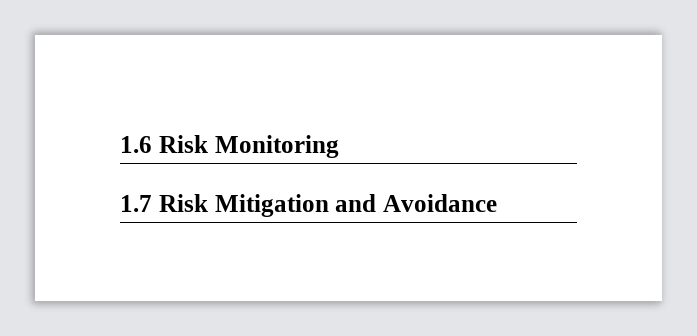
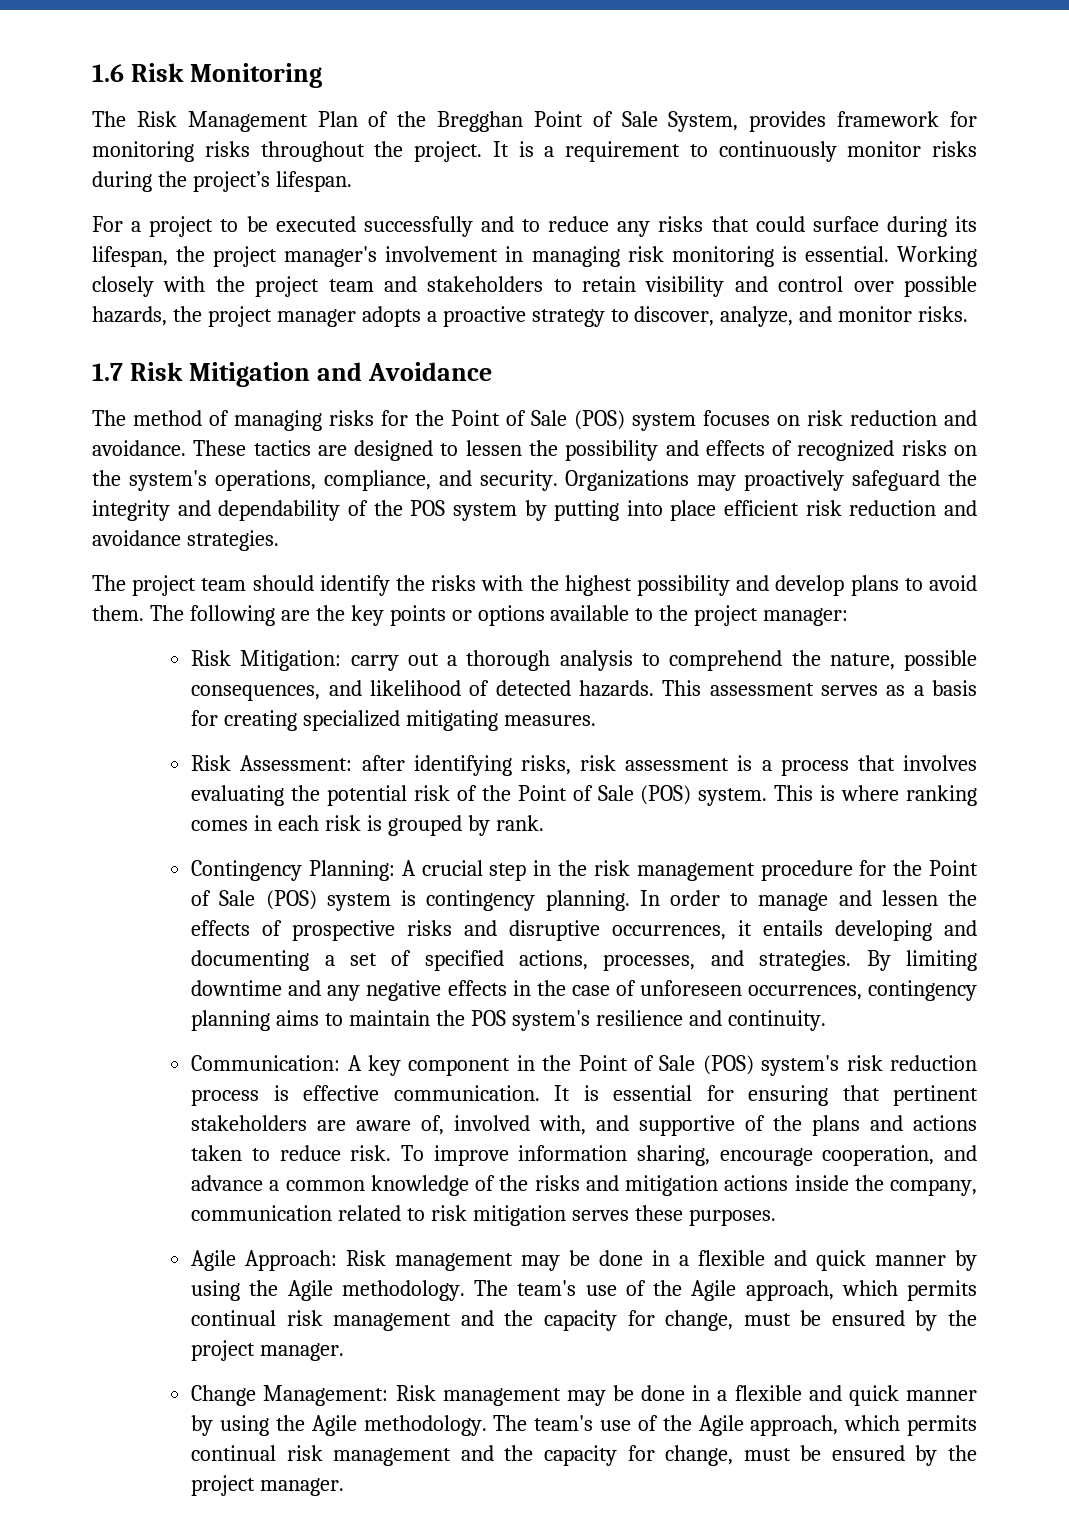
+ The Risk Management Plan of the Bregghan Point of Sale System, provides framework for monitoring risks throughout the project. It is a requirement to continuously monitor risks during the project’s lifespan.
+ For a project to be executed successfully and to reduce any risks that could surface during its lifespan, the project manager's involvement in managing risk monitoring is essential. Working closely with the project team and stakeholders to retain visibility and control over possible hazards, the project manager adopts a proactive strategy to discover, analyze, and monitor risks.
+ The method of managing risks for the Point of Sale (POS) system focuses on risk reduction and avoidance. These tactics are designed to lessen the possibility and effects of recognized risks on the system's operations, compliance, and security. Organizations may proactively safeguard the integrity and dependability of the POS system by putting into place efficient risk reduction and avoidance strategies.
+ The project team should identify the risks with the highest possibility and develop plans to avoid them. The following are the key points or options available to the project manager:
+ Risk Mitigation: carry out a thorough analysis to comprehend the nature, possible consequences, and likelihood of detected hazards. This assessment serves as a basis for creating specialized mitigating measures.
+ Risk Assessment: after identifying risks, risk assessment is a process that involves evaluating the potential risk of the Point of Sale (POS) system. This is where ranking comes in each risk is grouped by rank.
+ Contingency Planning: A crucial step in the risk management procedure for the Point of Sale (POS) system is contingency planning. In order to manage and lessen the effects of prospective risks and disruptive occurrences, it entails developing and documenting a set of specified actions, processes, and strategies. By limiting downtime and any negative effects in the case of unforeseen occurrences, contingency planning aims to maintain the POS system's resilience and continuity.
+ Communication: A key component in the Point of Sale (POS) system's risk reduction process is effective communication. It is essential for ensuring that pertinent stakeholders are aware of, involved with, and supportive of the plans and actions taken to reduce risk. To improve information sharing, encourage cooperation, and advance a common knowledge of the risks and mitigation actions inside the company, communication related to risk mitigation serves these purposes.
+ Agile Approach: Risk management may be done in a flexible and quick manner by using the Agile methodology. The team's use of the Agile approach, which permits continual risk management and the capacity for change, must be ensured by the project manager.
+ Change Management: Risk management may be done in a flexible and quick manner by using the Agile methodology. The team's use of the Agile approach, which permits continual risk management and the capacity for change, must be ensured by the project manager.

